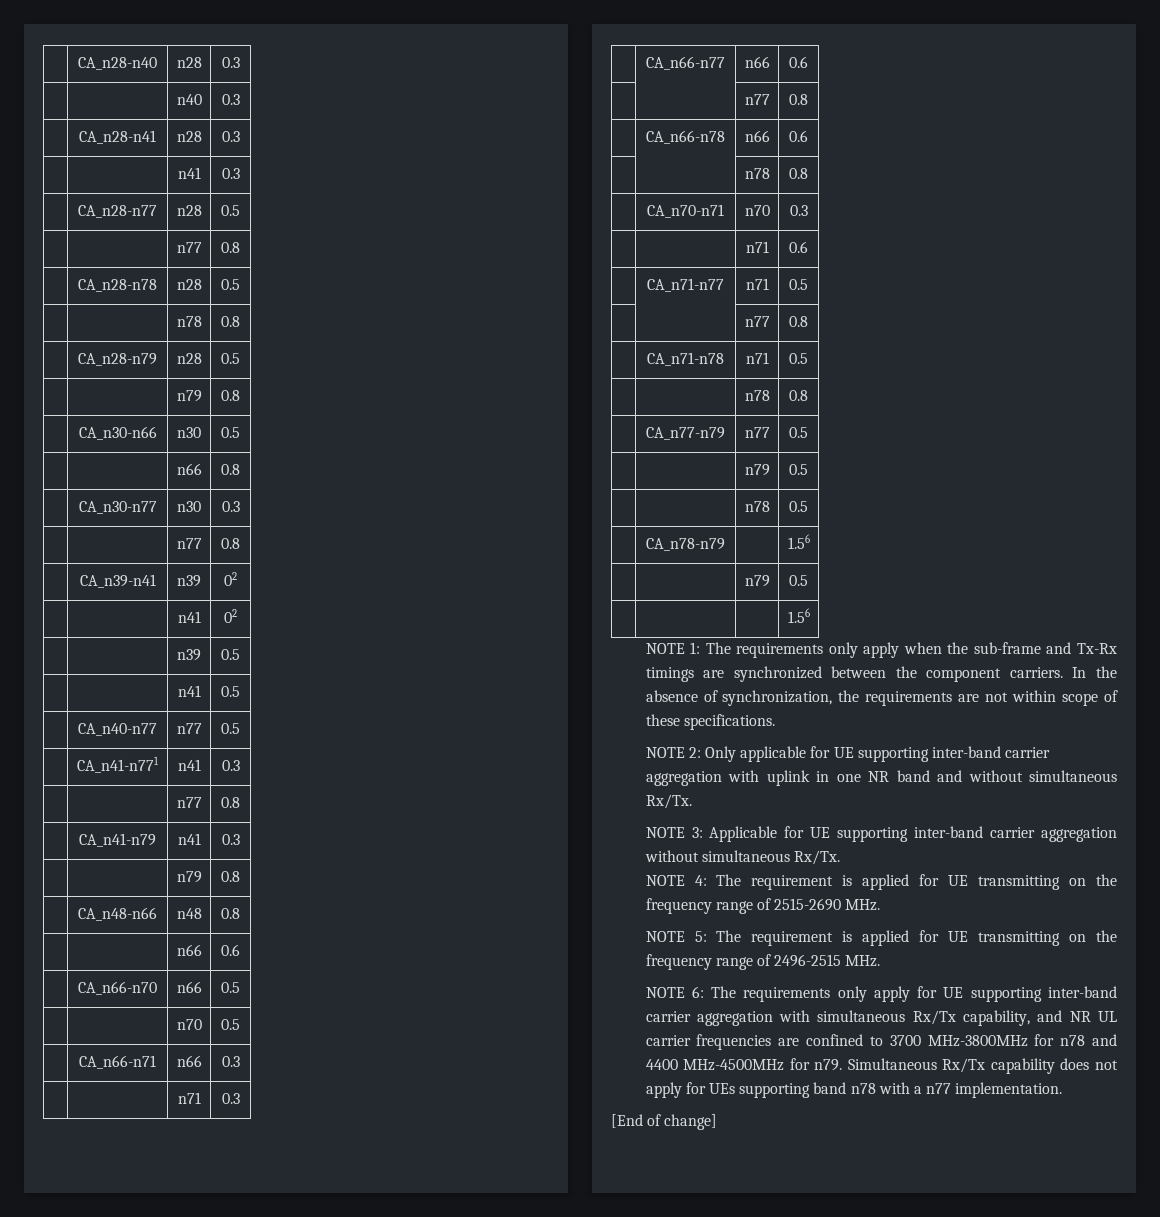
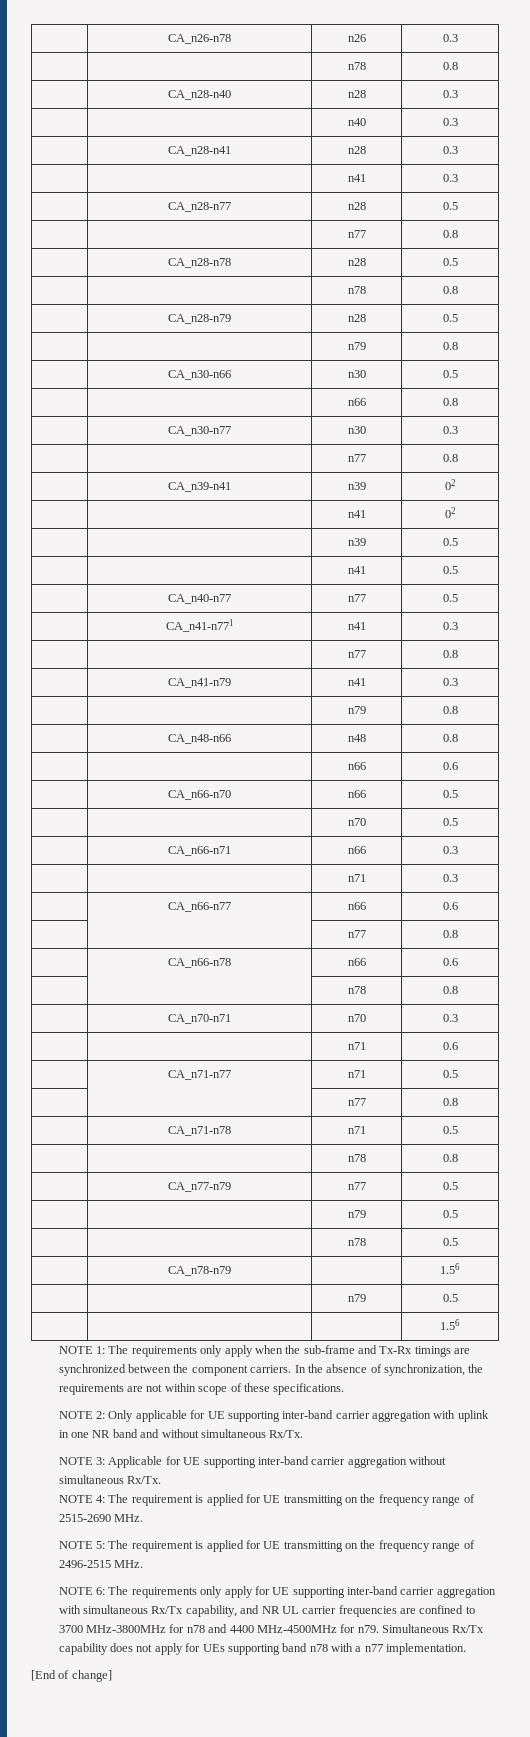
+ | CA_n26-n78 | n26 | 0.3
+ | | n78 | 0.8

